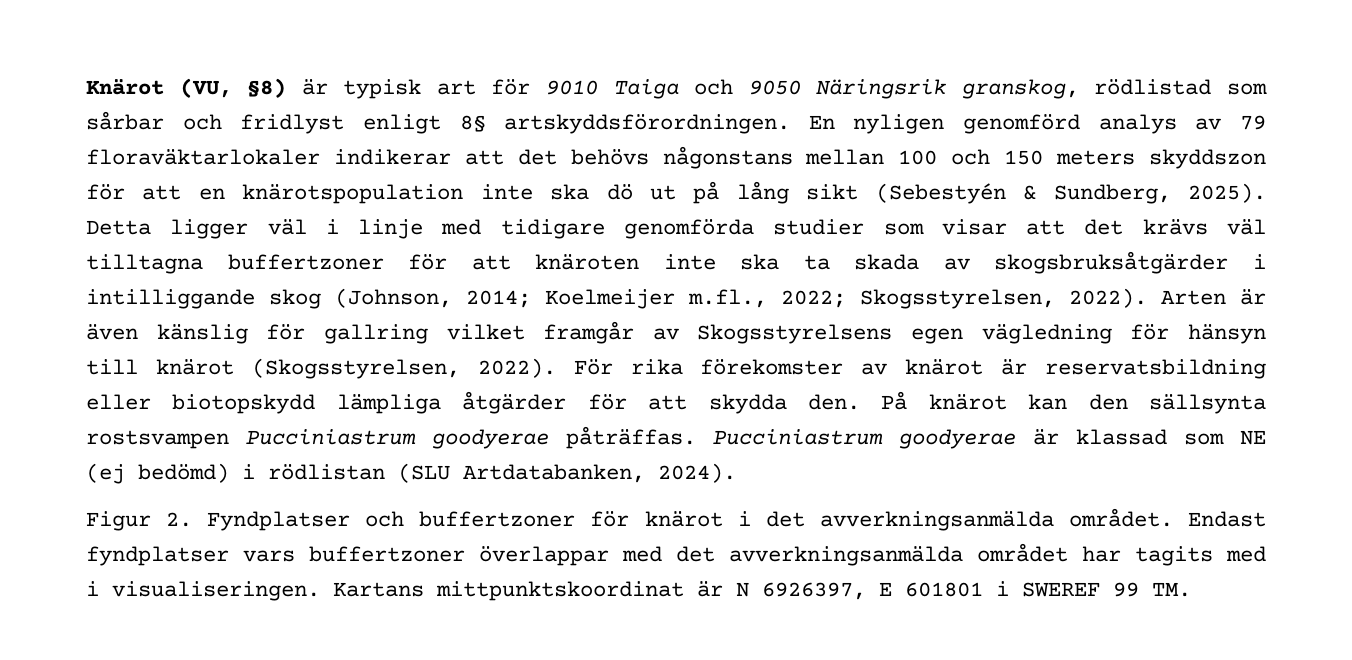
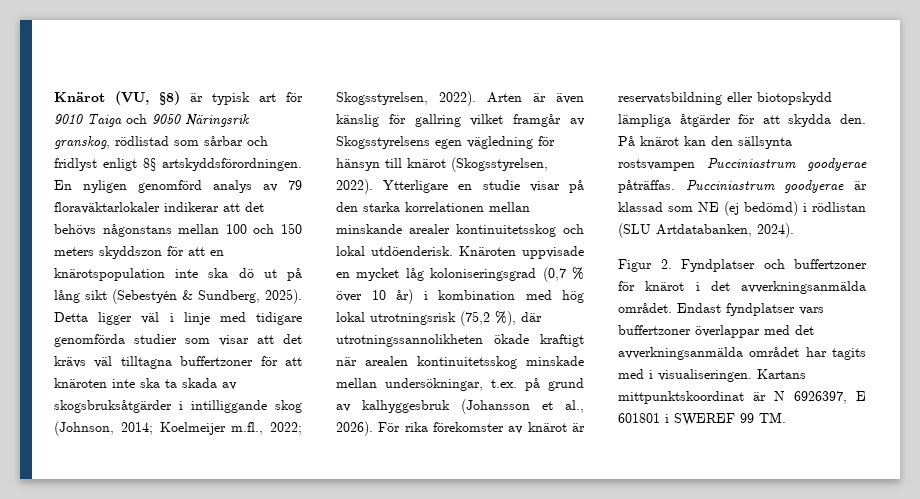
+ Ytterligare en studie visar på den starka korrelationen mellan minskande arealer kontinuitetsskog och lokal utdöenderisk. Knäroten uppvisade en mycket låg koloniseringsgrad (0,7 % över 10 år) i kombination med hög lokal utrotningsrisk (75,2 %), där utrotningssannolikheten ökade kraftigt när arealen kontinuitetsskog minskade mellan undersökningar, t.ex. på grund av kalhyggesbruk (Johansson et al., 2026).

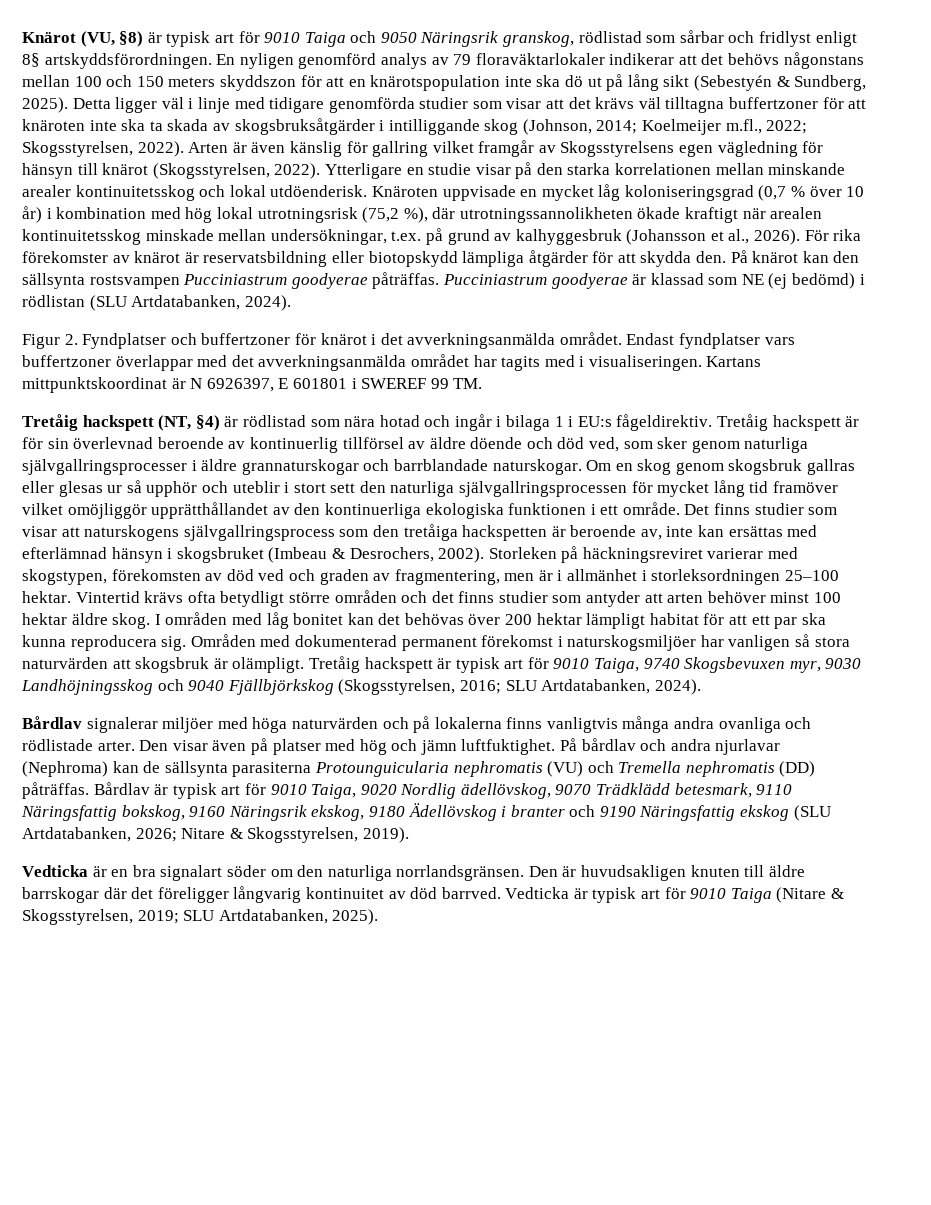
+ Tretåig hackspett (NT, §4) är rödlistad som nära hotad och ingår i bilaga 1 i EU:s fågeldirektiv. Tretåig hackspett är för sin överlevnad beroende av kontinuerlig tillförsel av äldre döende och död ved, som sker genom naturliga självgallringsprocesser i äldre grannaturskogar och barrblandade naturskogar. Om en skog genom skogsbruk gallras eller glesas ur så upphör och uteblir i stort sett den naturliga självgallringsprocessen för mycket lång tid framöver vilket omöjliggör upprätthållandet av den kontinuerliga ekologiska funktionen i ett område. Det finns studier som visar att naturskogens självgallringsprocess som den tretåiga hackspetten är beroende av, inte kan ersättas med efterlämnad hänsyn i skogsbruket (Imbeau & Desrochers, 2002). Storleken på häckningsreviret varierar med skogstypen, förekomsten av död ved och graden av fragmentering, men är i allmänhet i storleksordningen 25–100 hektar. Vintertid krävs ofta betydligt större områden och det finns studier som antyder att arten behöver minst 100 hektar äldre skog. I områden med låg bonitet kan det behövas över 200 hektar lämpligt habitat för att ett par ska kunna reproducera sig. Områden med dokumenterad permanent förekomst i naturskogsmiljöer har vanligen så stora naturvärden att skogsbruk är olämpligt. Tretåig hackspett är typisk art för 9010 Taiga, 9740 Skogsbevuxen myr, 9030 Landhöjningsskog och 9040 Fjällbjörkskog (Skogsstyrelsen, 2016; SLU Artdatabanken, 2024).
+ Bårdlav signalerar miljöer med höga naturvärden och på lokalerna finns vanligtvis många andra ovanliga och rödlistade arter. Den visar även på platser med hög och jämn luftfuktighet. På bårdlav och andra njurlavar (Nephroma) kan de sällsynta parasiterna Protounguicularia nephromatis (VU) och Tremella nephromatis (DD) påträffas. Bårdlav är typisk art för 9010 Taiga, 9020 Nordlig ädellövskog, 9070 Trädklädd betesmark, 9110 Näringsfattig bokskog, 9160 Näringsrik ekskog, 9180 Ädellövskog i branter och 9190 Näringsfattig ekskog (SLU Artdatabanken, 2026; Nitare & Skogsstyrelsen, 2019).
+ Vedticka är en bra signalart söder om den naturliga norrlandsgränsen. Den är huvudsakligen knuten till äldre barrskogar där det föreligger långvarig kontinuitet av död barrved. Vedticka är typisk art för 9010 Taiga (Nitare & Skogsstyrelsen, 2019; SLU Artdatabanken, 2025).

